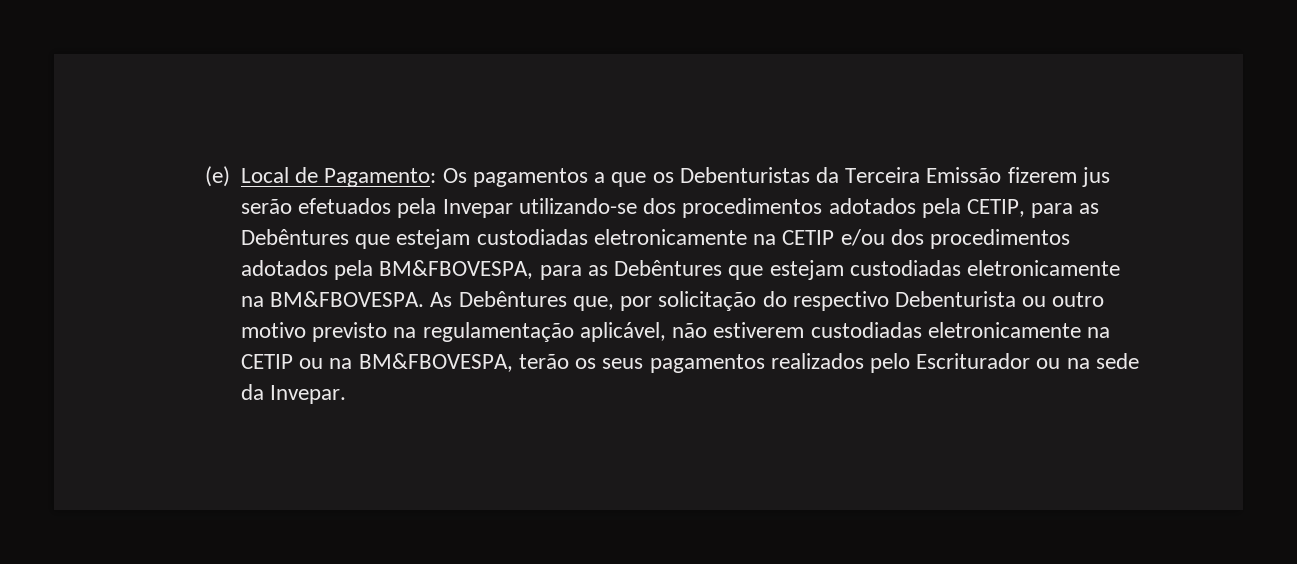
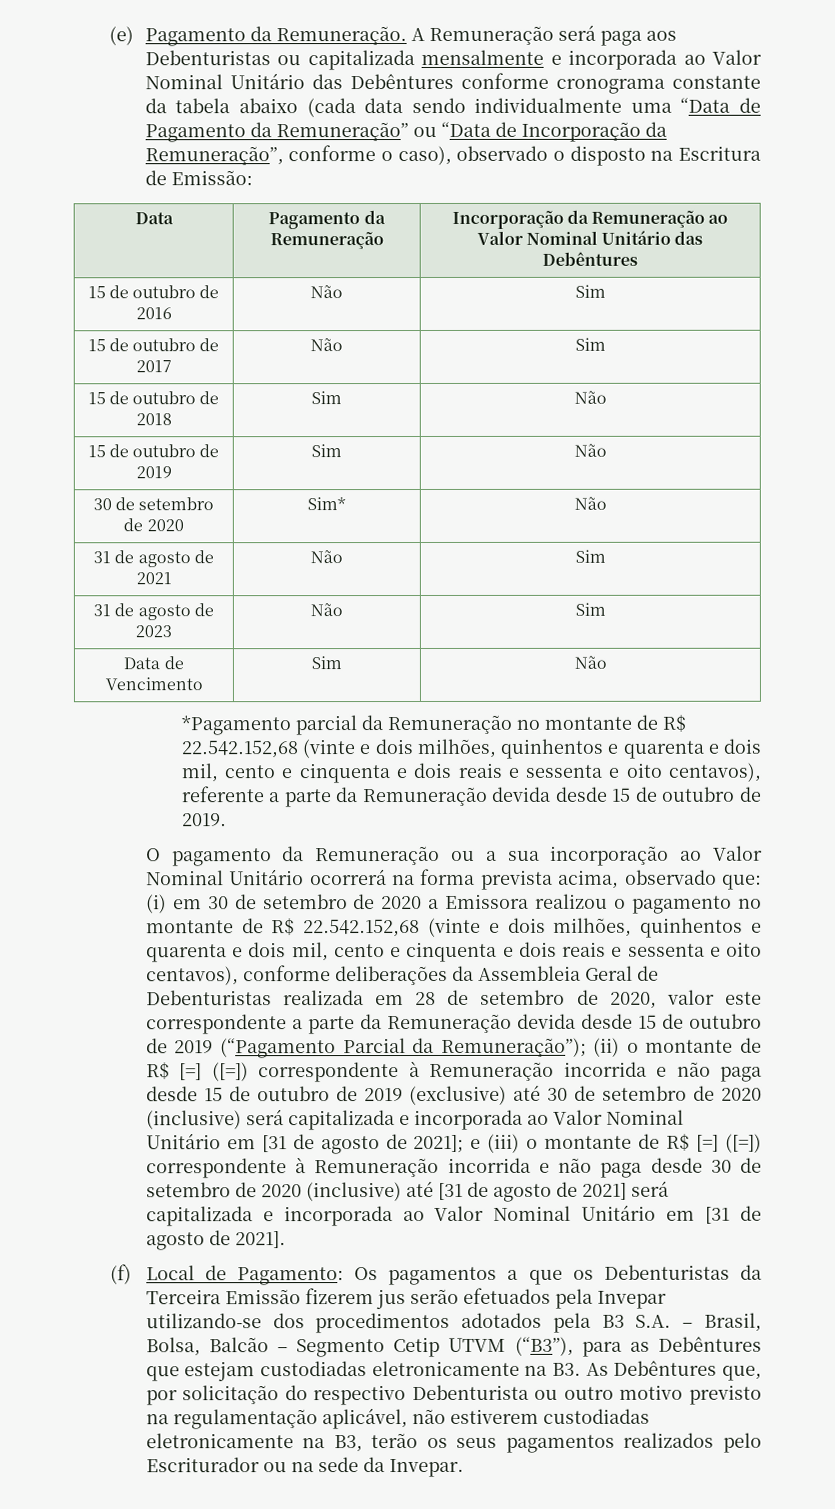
- (e) Local de Pagamento: Os pagamentos a que os Debenturistas da Terceira Emissão fizerem jus serão efetuados pela Invepar utilizando-se dos procedimentos adotados pela CETIP, para as Debêntures que estejam custodiadas eletronicamente na CETIP e/ou dos procedimentos adotados pela BM&FBOVESPA, para as Debêntures que estejam custodiadas eletronicamente na BM&FBOVESPA. As Debêntures que, por solicitação do respectivo Debenturista ou outro motivo previsto na regulamentação aplicável, não estiverem custodiadas eletronicamente na CETIP ou na BM&FBOVESPA, terão os seus pagamentos realizados pelo Escriturador ou na sede da Invepar.
+ (e) Pagamento da Remuneração. A Remuneração será paga aos Debenturistas ou capitalizada mensalmente e incorporada ao Valor Nominal Unitário das Debêntures conforme cronograma constante da tabela abaixo (cada data sendo individualmente uma “Data de Pagamento da Remuneração” ou “Data de Incorporação da Remuneração”, conforme o caso), observado o disposto na Escritura de Emissão:
+ Data | Pagamento da Remuneração | Incorporação da Remuneração ao Valor Nominal Unitário das Debêntures
+ 15 de outubro de 2016 | Não | Sim
+ 15 de outubro de 2017 | Não | Sim
+ 15 de outubro de 2018 | Sim | Não
+ 15 de outubro de 2019 | Sim | Não
+ 30 de setembro de 2020 | Sim* | Não
+ 31 de agosto de 2021 | Não | Sim
+ 31 de agosto de 2023 | Não | Sim
+ Data de Vencimento | Sim | Não
+ *Pagamento parcial da Remuneração no montante de R$ 22.542.152,68 (vinte e dois milhões, quinhentos e quarenta e dois mil, cento e cinquenta e dois reais e sessenta e oito centavos), referente a parte da Remuneração devida desde 15 de outubro de 2019.
+ O pagamento da Remuneração ou a sua incorporação ao Valor Nominal Unitário ocorrerá na forma prevista acima, observado que: (i) em 30 de setembro de 2020 a Emissora realizou o pagamento no montante de R$ 22.542.152,68 (vinte e dois milhões, quinhentos e quarenta e dois mil, cento e cinquenta e dois reais e sessenta e oito centavos), conforme deliberações da Assembleia Geral de Debenturistas realizada em 28 de setembro de 2020, valor este correspondente a parte da Remuneração devida desde 15 de outubro de 2019 (“Pagamento Parcial da Remuneração”); (ii) o montante de R$ [=] ([=]) correspondente à Remuneração incorrida e não paga desde 15 de outubro de 2019 (exclusive) até 30 de setembro de 2020 (inclusive) será capitalizada e incorporada ao Valor Nominal Unitário em [31 de agosto de 2021]; e (iii) o montante de R$ [=] ([=]) correspondente à Remuneração incorrida e não paga desde 30 de setembro de 2020 (inclusive) até [31 de agosto de 2021] será capitalizada e incorporada ao Valor Nominal Unitário em [31 de agosto de 2021].
+ (f) Local de Pagamento: Os pagamentos a que os Debenturistas da Terceira Emissão fizerem jus serão efetuados pela Invepar utilizando-se dos procedimentos adotados pela B3 S.A. – Brasil, Bolsa, Balcão – Segmento Cetip UTVM (“B3”), para as Debêntures que estejam custodiadas eletronicamente na B3. As Debêntures que, por solicitação do respectivo Debenturista ou outro motivo previsto na regulamentação aplicável, não estiverem custodiadas eletronicamente na B3, terão os seus pagamentos realizados pelo Escriturador ou na sede da Invepar.

